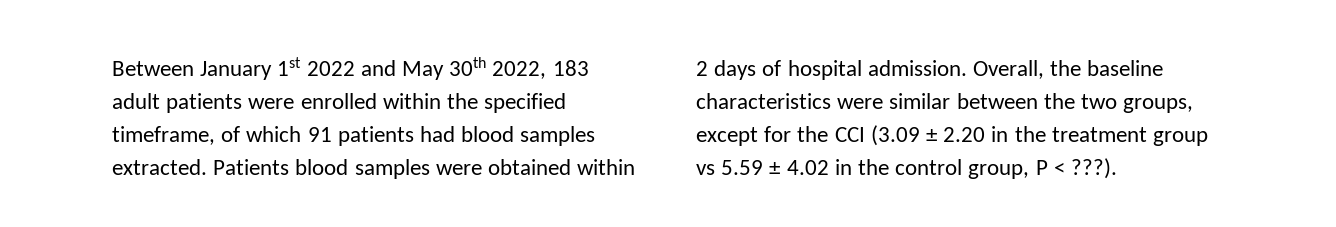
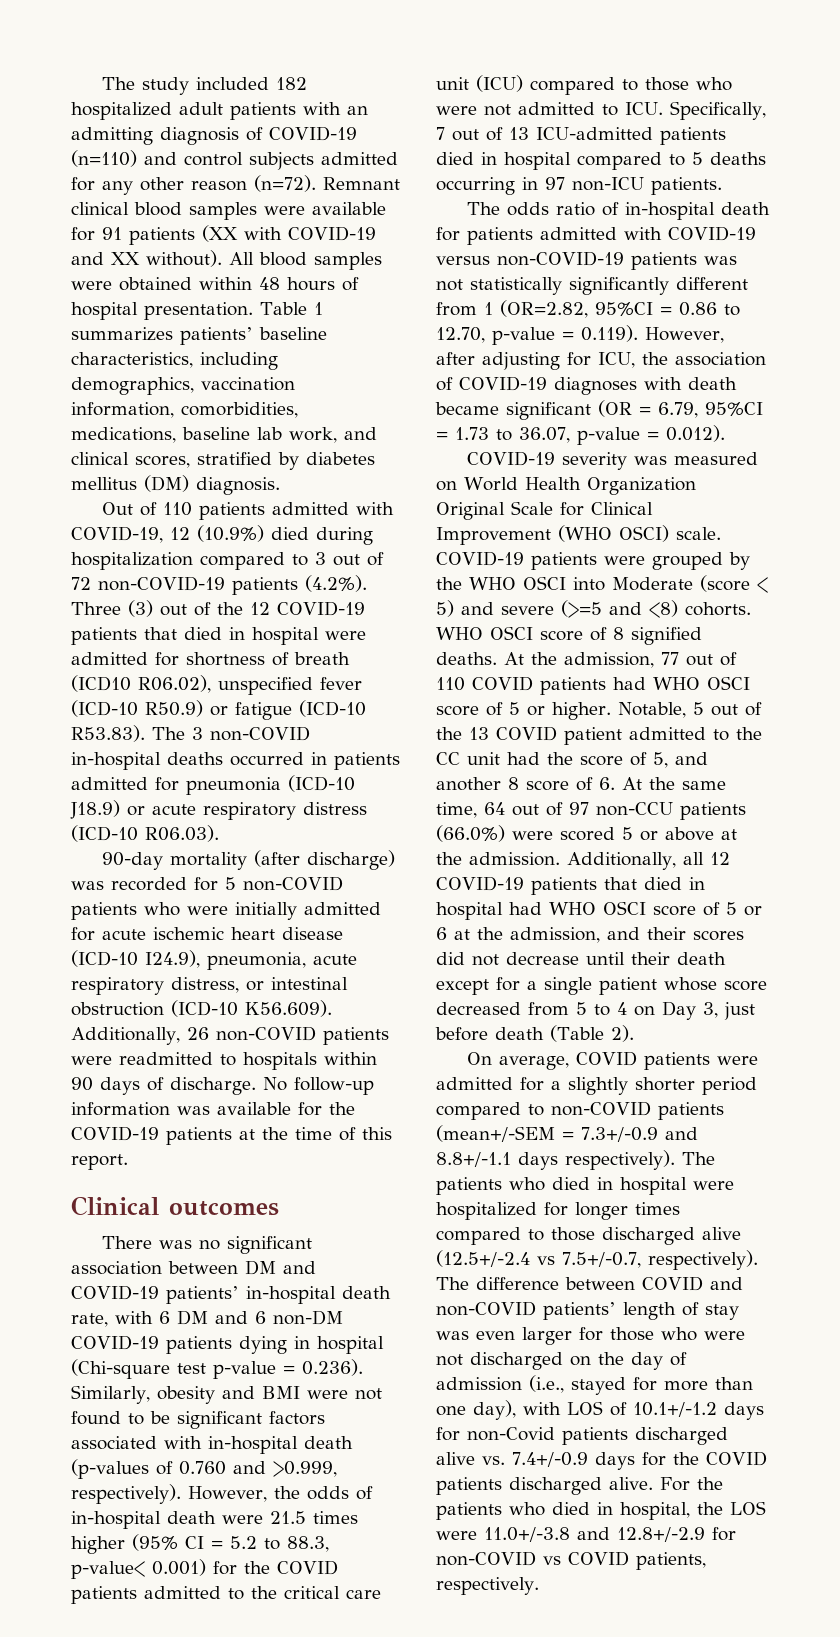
- Between January 1st 2022 and May 30th 2022, 183 adult patients were enrolled within the specified timeframe, of which 91 patients had blood samples extracted. Patients blood samples were obtained within 2 days of hospital admission. Overall, the baseline characteristics were similar between the two groups, except for the CCI (3.09 ± 2.20 in the treatment group vs 5.59 ± 4.02 in the control group, P < ???).
+ The study included 182 hospitalized adult patients with an admitting diagnosis of COVID-19 (n=110) and control subjects admitted for any other reason (n=72). Remnant clinical blood samples were available for 91 patients (XX with COVID-19 and XX without). All blood samples were obtained within 48 hours of hospital presentation. Table 1 summarizes patients’ baseline characteristics, including demographics, vaccination information, comorbidities, medications, baseline lab work, and clinical scores, stratified by diabetes mellitus (DM) diagnosis.
+ Out of 110 patients admitted with COVID-19, 12 (10.9%) died during hospitalization compared to 3 out of 72 non-COVID-19 patients (4.2%). Three (3) out of the 12 COVID-19 patients that died in hospital were admitted for shortness of breath (ICD10 R06.02), unspecified fever (ICD-10 R50.9) or fatigue (ICD-10 R53.83). The 3 non-COVID in-hospital deaths occurred in patients admitted for pneumonia (ICD-10 J18.9) or acute respiratory distress (ICD-10 R06.03).
+ 90-day mortality (after discharge) was recorded for 5 non-COVID patients who were initially admitted for acute ischemic heart disease (ICD-10 I24.9), pneumonia, acute respiratory distress, or intestinal obstruction (ICD-10 K56.609). Additionally, 26 non-COVID patients were readmitted to hospitals within 90 days of discharge. No follow-up information was available for the COVID-19 patients at the time of this report.
+ Clinical outcomes
+ There was no significant association between DM and COVID-19 patients’ in-hospital death rate, with 6 DM and 6 non-DM COVID-19 patients dying in hospital (Chi-square test p-value = 0.236). Similarly, obesity and BMI were not found to be significant factors associated with in-hospital death (p-values of 0.760 and >0.999, respectively). However, the odds of in-hospital death were 21.5 times higher (95% CI = 5.2 to 88.3, p-value< 0.001) for the COVID patients admitted to the critical care unit (ICU) compared to those who were not admitted to ICU. Specifically, 7 out of 13 ICU-admitted patients died in hospital compared to 5 deaths occurring in 97 non-ICU patients.
+ The odds ratio of in-hospital death for patients admitted with COVID-19 versus non-COVID-19 patients was not statistically significantly different from 1 (OR=2.82, 95%CI = 0.86 to 12.70, p-value = 0.119). However, after adjusting for ICU, the association of COVID-19 diagnoses with death became significant (OR = 6.79, 95%CI = 1.73 to 36.07, p-value = 0.012).
+ COVID-19 severity was measured on World Health Organization Original Scale for Clinical Improvement (WHO OSCI) scale. COVID-19 patients were grouped by the WHO OSCI into Moderate (score < 5) and severe (>=5 and <8) cohorts. WHO OSCI score of 8 signified deaths. At the admission, 77 out of 110 COVID patients had WHO OSCI score of 5 or higher. Notable, 5 out of the 13 COVID patient admitted to the CC unit had the score of 5, and another 8 score of 6. At the same time, 64 out of 97 non-CCU patients (66.0%) were scored 5 or above at the admission. Additionally, all 12 COVID-19 patients that died in hospital had WHO OSCI score of 5 or 6 at the admission, and their scores did not decrease until their death except for a single patient whose score decreased from 5 to 4 on Day 3, just before death (Table 2).
+ On average, COVID patients were admitted for a slightly shorter period compared to non-COVID patients (mean+/-SEM = 7.3+/-0.9 and 8.8+/-1.1 days respectively). The patients who died in hospital were hospitalized for longer times compared to those discharged alive (12.5+/-2.4 vs 7.5+/-0.7, respectively). The difference between COVID and non-COVID patients’ length of stay was even larger for those who were not discharged on the day of admission (i.e., stayed for more than one day), with LOS of 10.1+/-1.2 days for non-Covid patients discharged alive vs. 7.4+/-0.9 days for the COVID patients discharged alive. For the patients who died in hospital, the LOS were 11.0+/-3.8 and 12.8+/-2.9 for non-COVID vs COVID patients, respectively.

